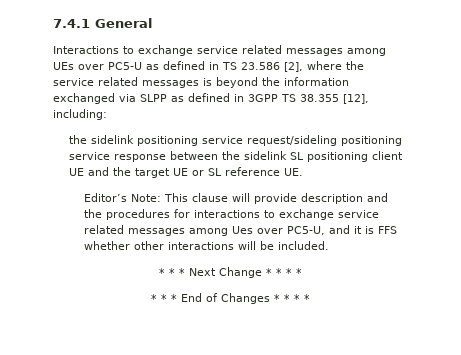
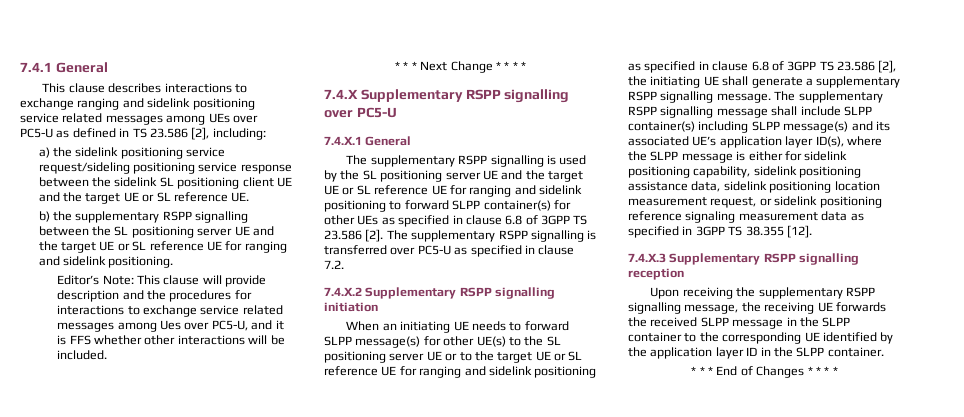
- Interactions to exchange service related messages among UEs over PC5-U as defined in TS 23.586 [2], where the service related messages is beyond the information exchanged via SLPP as defined in 3GPP TS 38.355 [12], including:
+ This clause describes interactions to exchange ranging and sidelink positioning service related messages among UEs over PC5-U as defined in TS 23.586 [2], including:
- the sidelink positioning service request/sideling positioning service response between the sidelink SL positioning client UE and the target UE or SL reference UE.
+ a) the sidelink positioning service request/sideling positioning service response between the sidelink SL positioning client UE and the target UE or SL reference UE.
+ b) the supplementary RSPP signalling between the SL positioning server UE and the target UE or SL reference UE for ranging and sidelink positioning.
+ 7.4.X Supplementary RSPP signalling over PC5-U
+ 7.4.X.1 General
+ The supplementary RSPP signalling is used by the SL positioning server UE and the target UE or SL reference UE for ranging and sidelink positioning to forward SLPP container(s) for other UEs as specified in clause 6.8 of 3GPP TS 23.586 [2]. The supplementary RSPP signalling is transferred over PC5-U as specified in clause 7.2.
+ 7.4.X.2 Supplementary RSPP signalling initiation
+ When an initiating UE needs to forward SLPP message(s) for other UE(s) to the SL positioning server UE or to the target UE or SL reference UE for ranging and sidelink positioning as specified in clause 6.8 of 3GPP TS 23.586 [2], the initiating UE shall generate a supplementary RSPP signalling message. The supplementary RSPP signalling message shall include SLPP container(s) including SLPP message(s) and its associated UE’s application layer ID(s), where the SLPP message is either for sidelink positioning capability, sidelink positioning assistance data, sidelink positioning location measurement request, or sidelink positioning reference signaling measurement data as specified in 3GPP TS 38.355 [12].
+ 7.4.X.3 Supplementary RSPP signalling reception
+ Upon receiving the supplementary RSPP signalling message, the receiving UE forwards the received SLPP message in the SLPP container to the corresponding UE identified by the application layer ID in the SLPP container.

